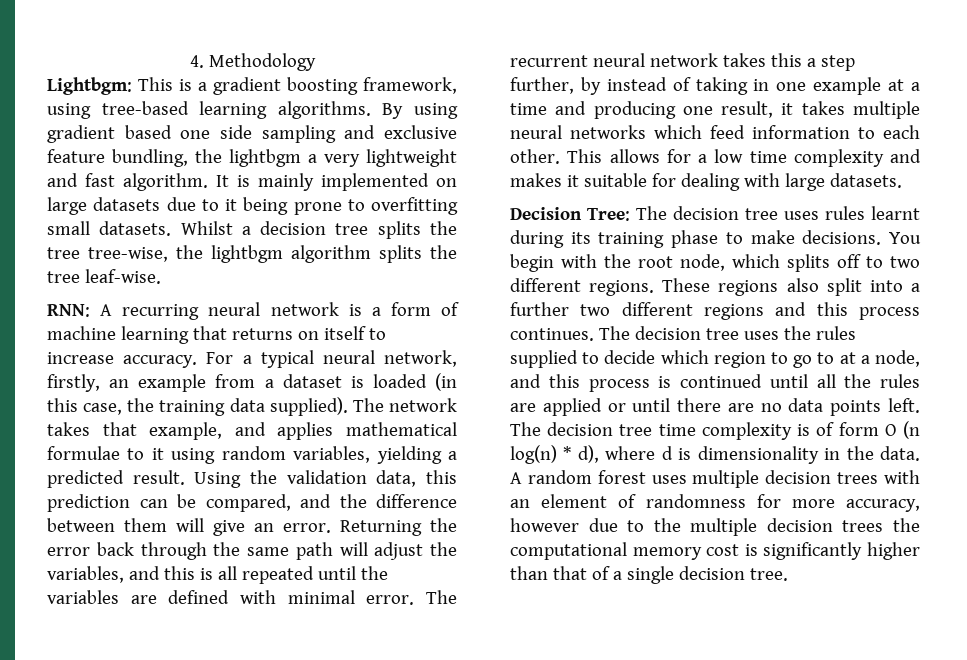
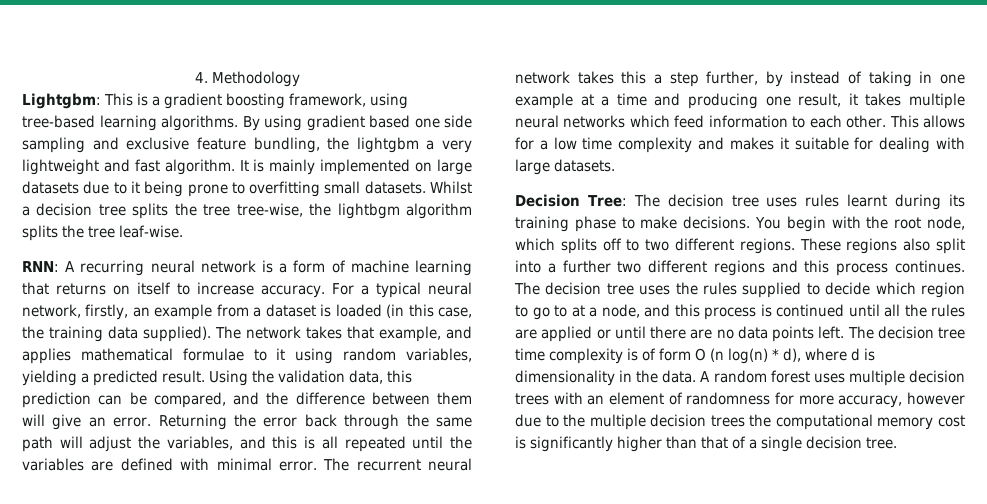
- Lightbgm: This is a gradient boosting framework, using tree-based learning algorithms.
+ Lightgbm: This is a gradient boosting framework, using tree-based learning algorithms.
- By using gradient based one side sampling and exclusive feature bundling, the lightbgm a very lightweight and fast algorithm.
+ By using gradient based one side sampling and exclusive feature bundling, the lightgbm a very lightweight and fast algorithm.

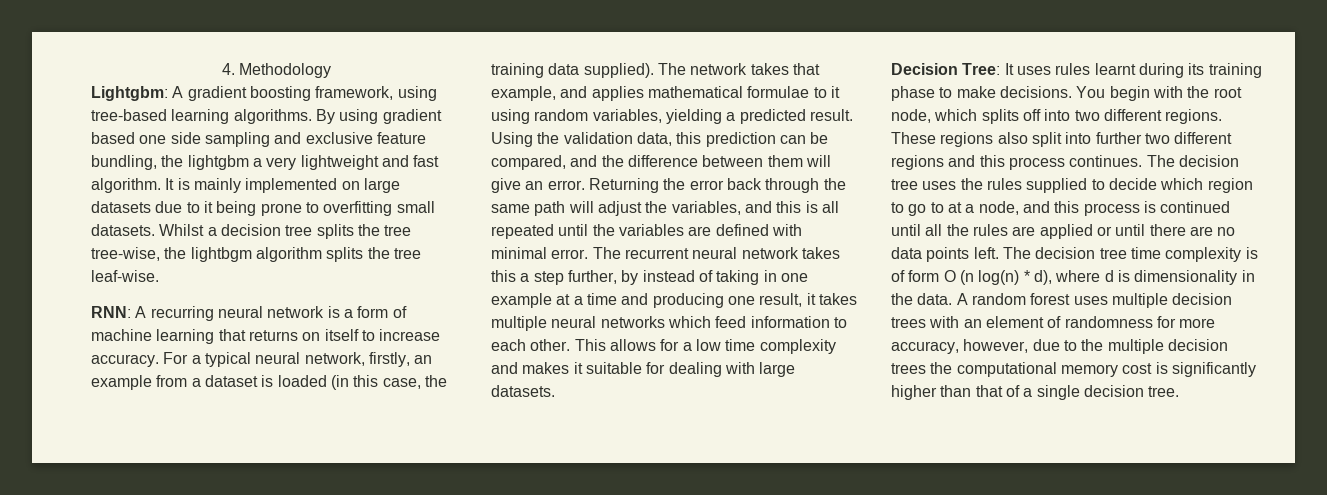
- Lightgbm: This is a gradient boosting framework, using tree-based learning algorithms.
+ Lightgbm: A gradient boosting framework, using tree-based learning algorithms.
- Decision Tree: The decision tree uses rules learnt during its training phase to make decisions.
+ Decision Tree: It uses rules learnt during its training phase to make decisions.
- You begin with the root node, which splits off to two different regions.
+ You begin with the root node, which splits off into two different regions.
- These regions also split into a further two different regions and this process continues.
+ These regions also split into further two different regions and this process continues.
- A random forest uses multiple decision trees with an element of randomness for more accuracy, however due to the multiple decision trees the computational memory cost is significantly higher than that of a single decision tree.
+ A random forest uses multiple decision trees with an element of randomness for more accuracy, however, due to the multiple decision trees the computational memory cost is significantly higher than that of a single decision tree.

